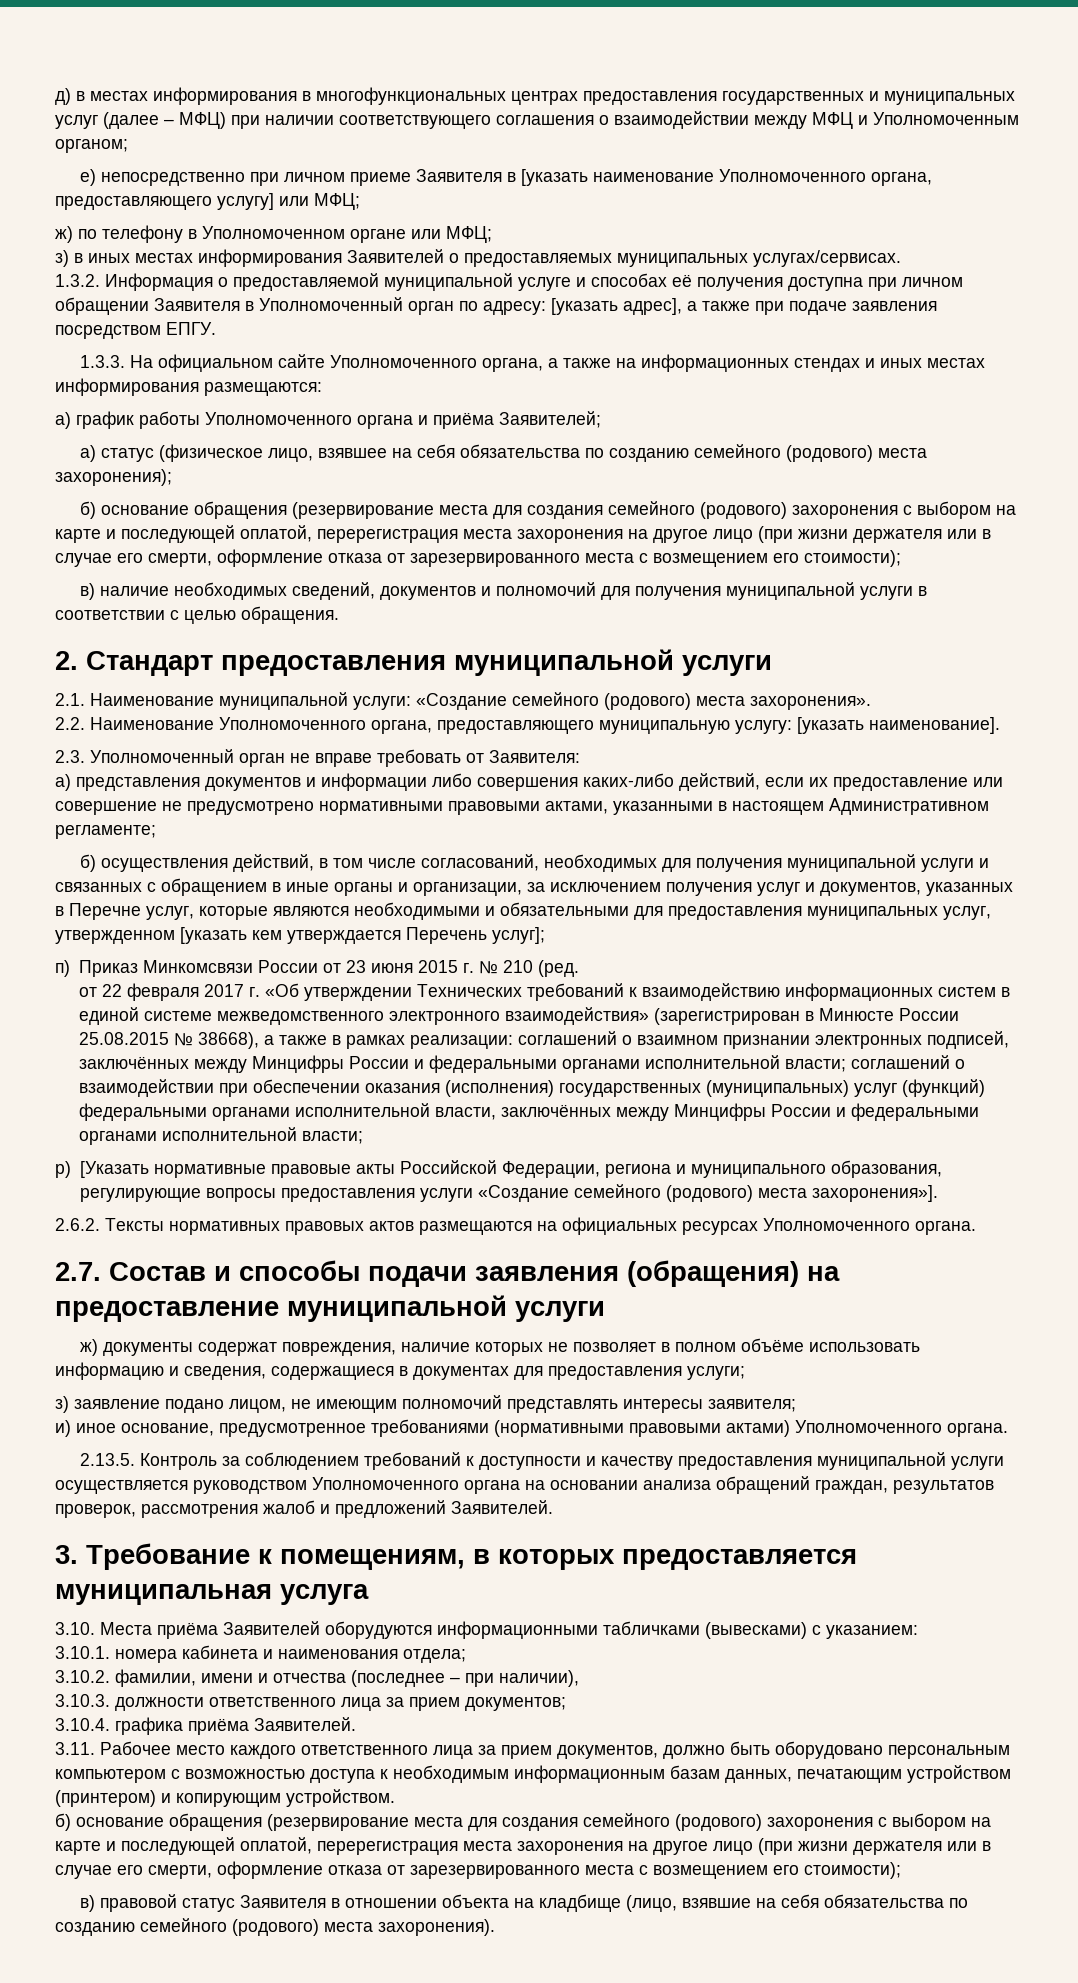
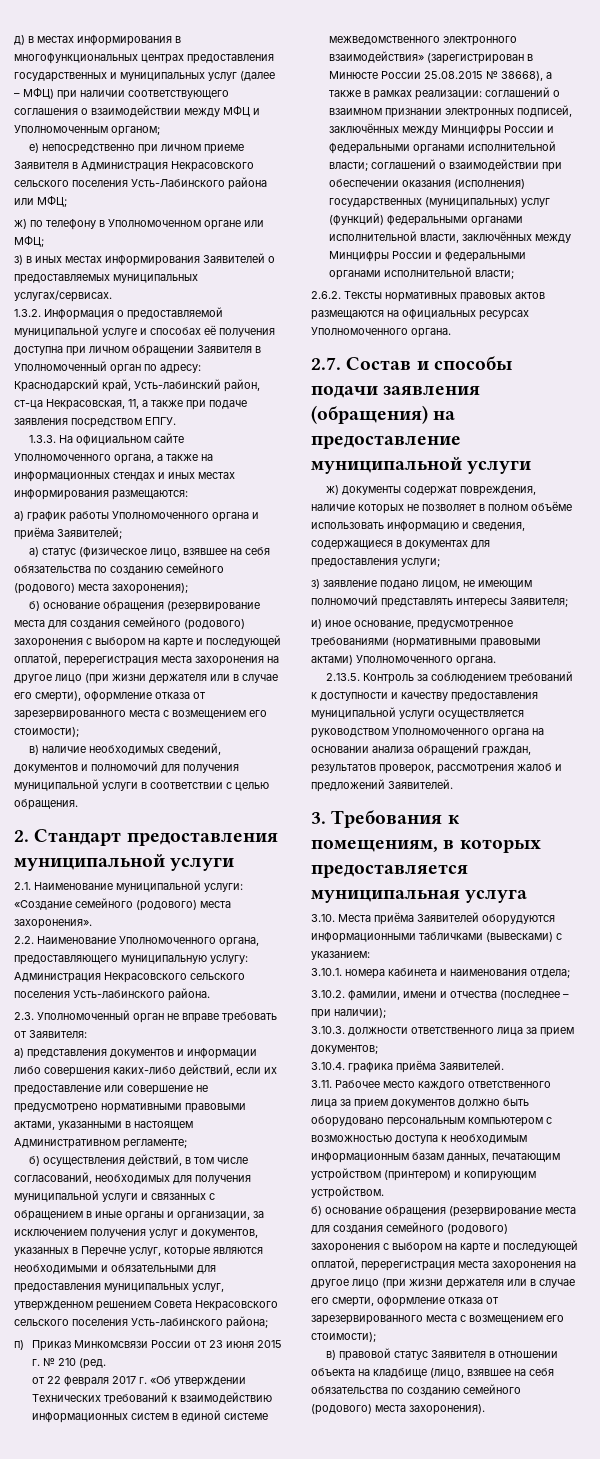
- е) непосредственно при личном приеме Заявителя в [указать наименование Уполномоченного органа, предоставляющего услугу] или МФЦ;
+ е) непосредственно при личном приеме Заявителя в Администрация Некрасовского сельского поселения Усть-Лабинского района или МФЦ;
- 1.3.2. Информация о предоставляемой муниципальной услуге и способах её получения доступна при личном обращении Заявителя в Уполномоченный орган по адресу: [указать адрес], а также при подаче заявления посредством ЕПГУ.
+ 1.3.2. Информация о предоставляемой муниципальной услуге и способах её получения доступна при личном обращении Заявителя в Уполномоченный орган по адресу: Краснодарский край, Усть-лабинский район, ст-ца Некрасовская, 11, а также при подаче заявления посредством ЕПГУ.
  а) статус (физическое лицо, взявшее на себя обязательства по созданию семейного (родового) места захоронения);
- б) основание обращения (резервирование места для создания семейного (родового) захоронения с выбором на карте и последующей оплатой, перерегистрация места захоронения на другое лицо (при жизни держателя или в случае его смерти, оформление отказа от зарезервированного места с возмещением его стоимости);
+ б) основание обращения (резервирование места для создания семейного (родового) захоронения с выбором на карте и последующей оплатой, перерегистрация места захоронения на другое лицо (при жизни держателя или в случае его смерти), оформление отказа от зарезервированного места с возмещением его стоимости);
- 2.2. Наименование Уполномоченного органа, предоставляющего муниципальную услугу: [указать наименование].
+ 2.2. Наименование Уполномоченного органа, предоставляющего муниципальную услугу: Администрация Некрасовского сельского поселения Усть-лабинского района.
- б) осуществления действий, в том числе согласований, необходимых для получения муниципальной услуги и связанных с обращением в иные органы и организации, за исключением получения услуг и документов, указанных в Перечне услуг, которые являются необходимыми и обязательными для предоставления муниципальных услуг, утвержденном [указать кем утверждается Перечень услуг];
+ б) осуществления действий, в том числе согласований, необходимых для получения муниципальной услуги и связанных с обращением в иные органы и организации, за исключением получения услуг и документов, указанных в Перечне услуг, которые являются необходимыми и обязательными для предоставления муниципальных услуг, утвержденном решением Совета Некрасовского сельского поселения Усть-лабинского района;
- р) [Указать нормативные правовые акты Российской Федерации, региона и муниципального образования, регулирующие вопросы предоставления услуги «Создание семейного (родового) места захоронения»].
- з) заявление подано лицом, не имеющим полномочий представлять интересы заявителя;
+ з) заявление подано лицом, не имеющим полномочий представлять интересы Заявителя;
- 3. Требование к помещениям, в которых предоставляется муниципальная услуга
+ 3. Требования к помещениям, в которых предоставляется муниципальная услуга
- 3.10.2. фамилии, имени и отчества (последнее – при наличии),
+ 3.10.2. фамилии, имени и отчества (последнее – при наличии);
- 3.11. Рабочее место каждого ответственного лица за прием документов, должно быть оборудовано персональным компьютером с возможностью доступа к необходимым информационным базам данных, печатающим устройством (принтером) и копирующим устройством.
+ 3.11. Рабочее место каждого ответственного лица за прием документов должно быть оборудовано персональным компьютером с возможностью доступа к необходимым информационным базам данных, печатающим устройством (принтером) и копирующим устройством.
- в) правовой статус Заявителя в отношении объекта на кладбище (лицо, взявшие на себя обязательства по созданию семейного (родового) места захоронения).
+ в) правовой статус Заявителя в отношении объекта на кладбище (лицо, взявшее на себя обязательства по созданию семейного (родового) места захоронения).

